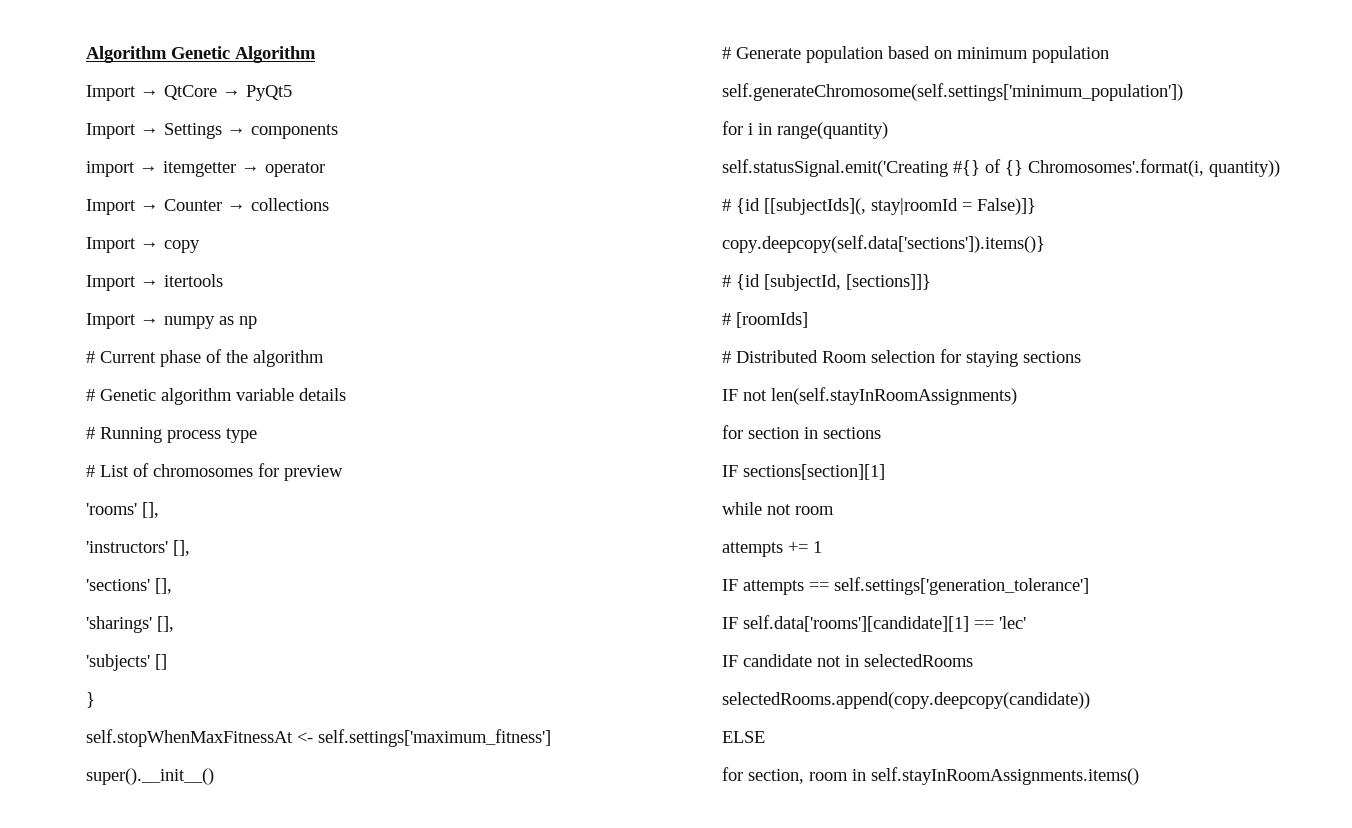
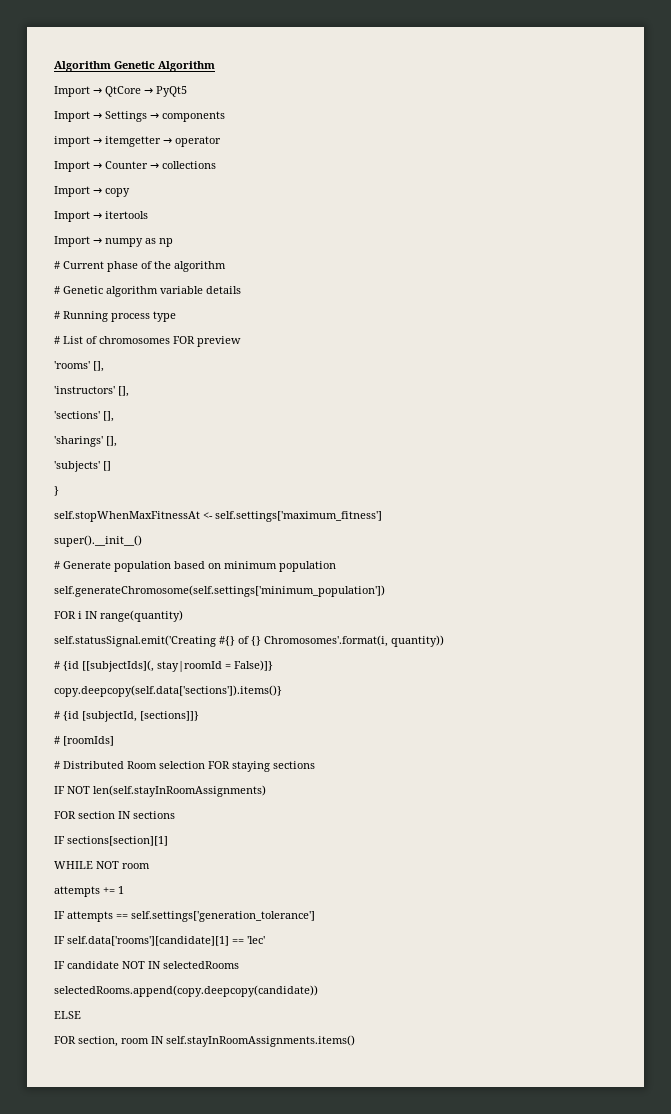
- # List of chromosomes for preview
+ # List of chromosomes FOR preview
- for i in range(quantity)
+ FOR i IN range(quantity)
- # Distributed Room selection for staying sections
+ # Distributed Room selection FOR staying sections
- IF not len(self.stayInRoomAssignments)
+ IF NOT len(self.stayInRoomAssignments)
- for section in sections
+ FOR section IN sections
- while not room
+ WHILE NOT room
- IF candidate not in selectedRooms
+ IF candidate NOT IN selectedRooms
- for section, room in self.stayInRoomAssignments.items()
+ FOR section, room IN self.stayInRoomAssignments.items()

